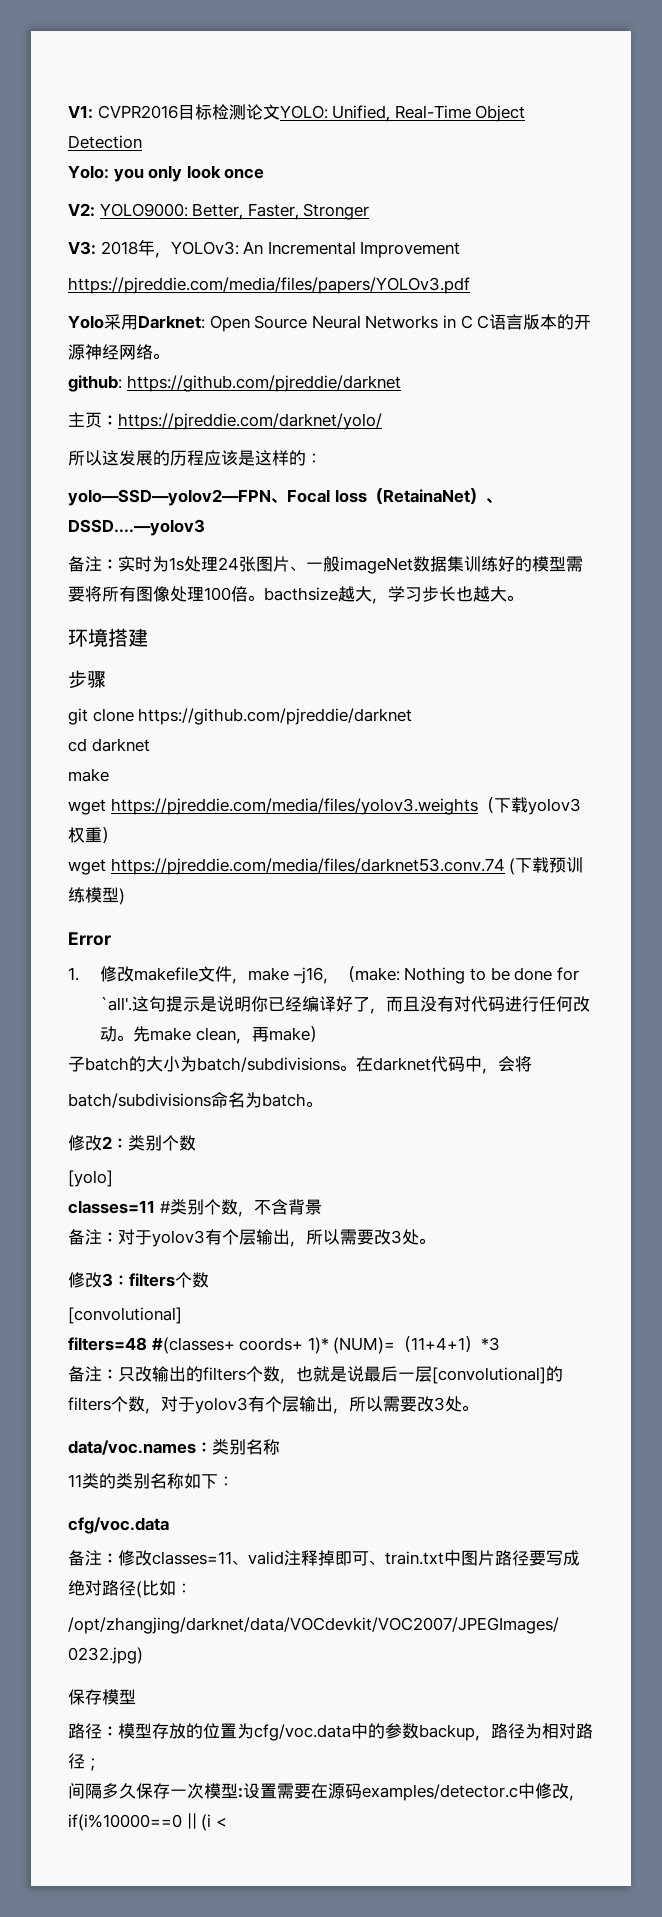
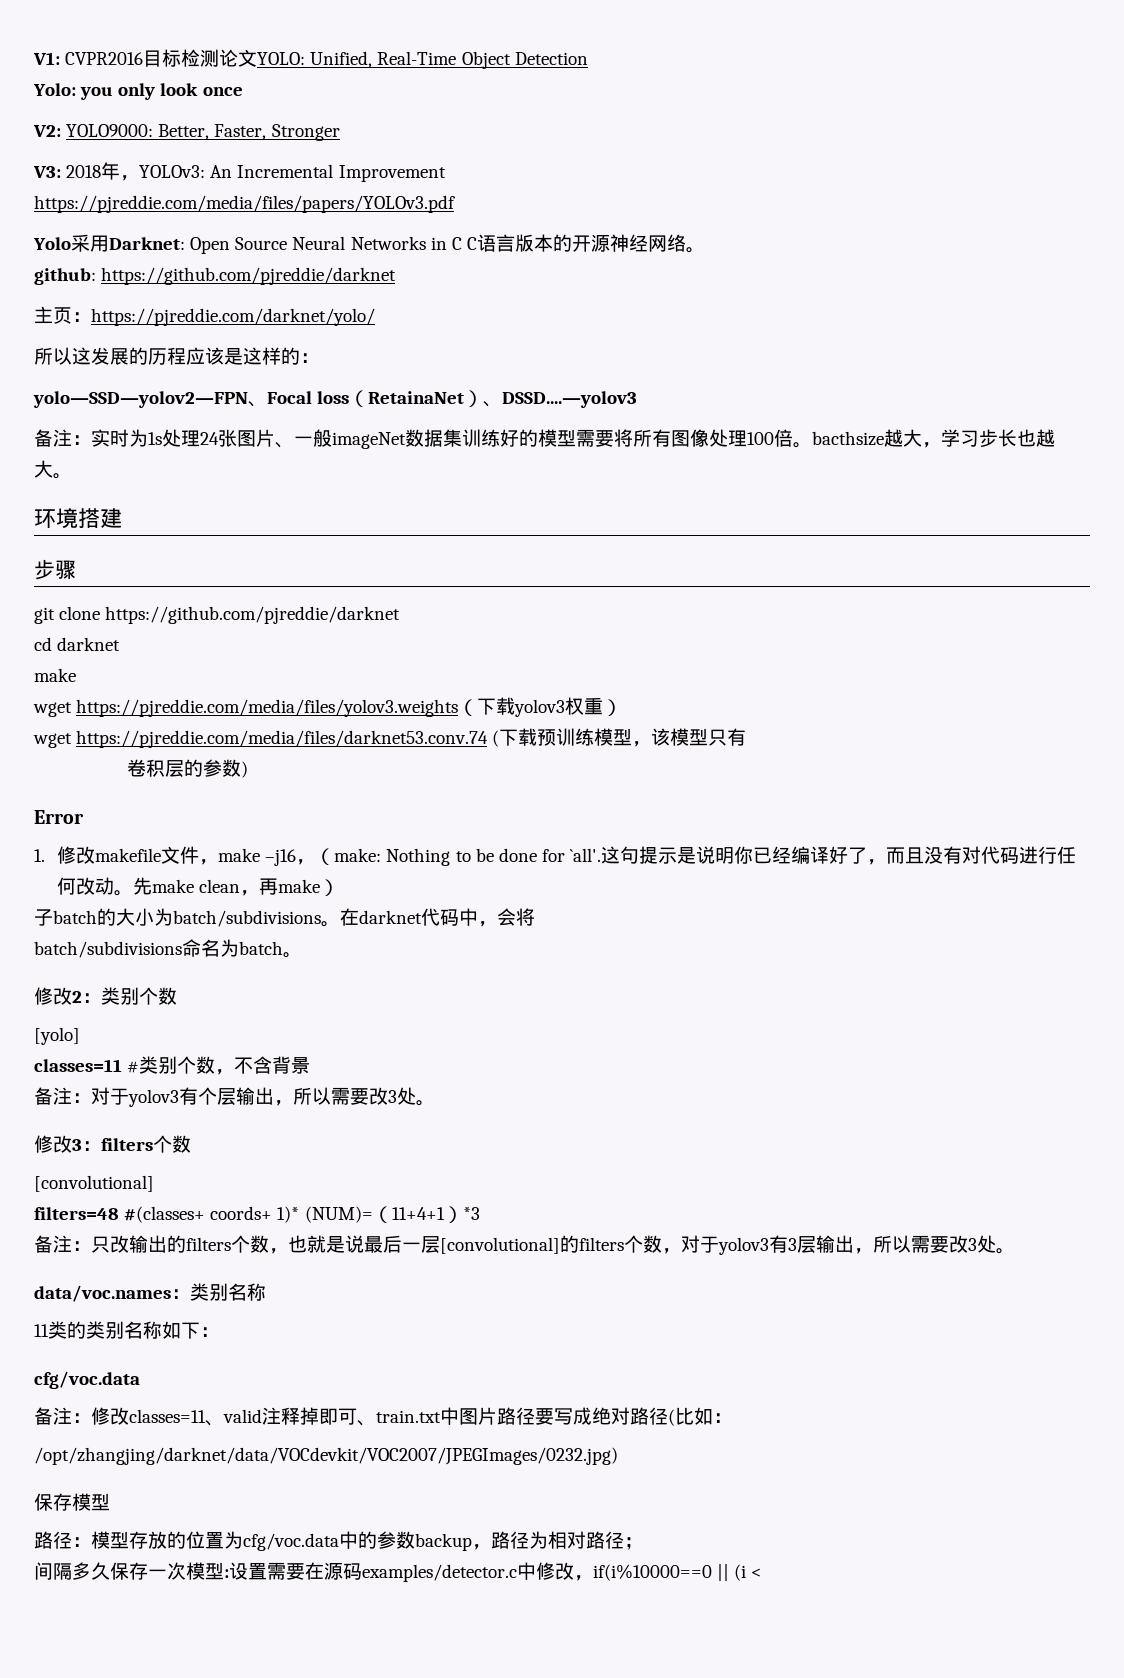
- wget https://pjreddie.com/media/files/darknet53.conv.74 (下载预训练模型)
+ wget https://pjreddie.com/media/files/darknet53.conv.74 (下载预训练模型，该模型只有
+ 卷积层的参数)
- 备注：只改输出的filters个数，也就是说最后一层[convolutional]的filters个数，对于yolov3有个层输出，所以需要改3处。
+ 备注：只改输出的filters个数，也就是说最后一层[convolutional]的filters个数，对于yolov3有3层输出，所以需要改3处。

